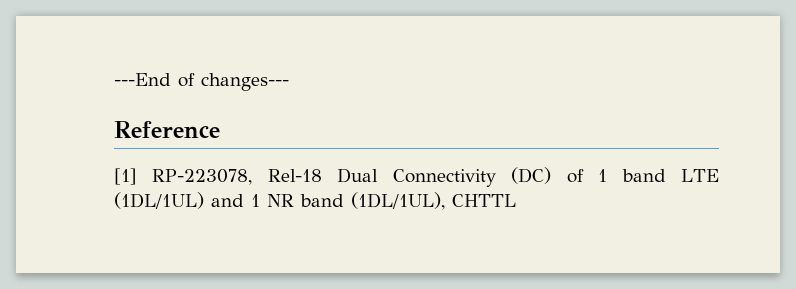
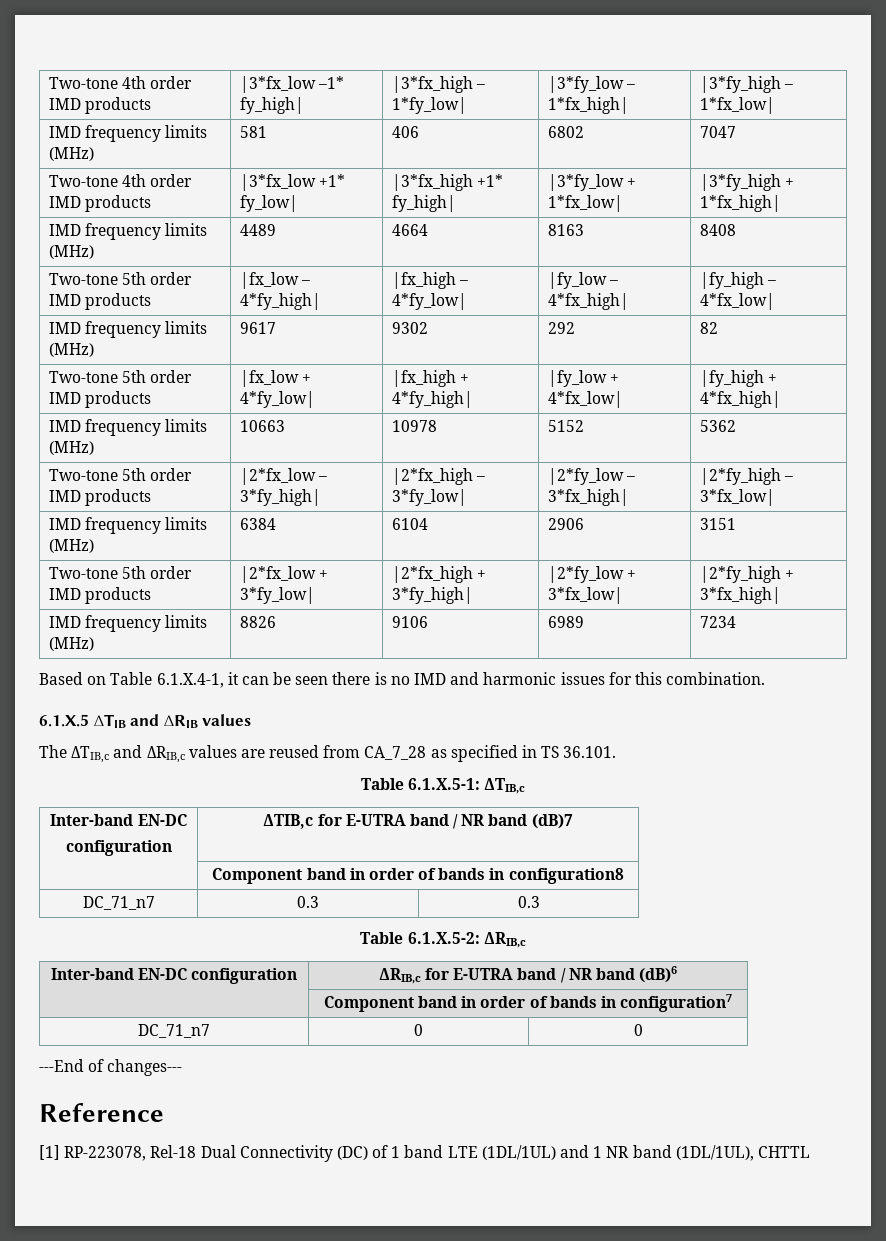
+ Two-tone 4th order IMD products | |3*fx_low –1* fy_high| | |3*fx_high – 1*fy_low| | |3*fy_low – 1*fx_high| | |3*fy_high – 1*fx_low|
+ IMD frequency limits (MHz) | 581 | 406 | 6802 | 7047
+ Two-tone 4th order IMD products | |3*fx_low +1* fy_low| | |3*fx_high +1* fy_high| | |3*fy_low + 1*fx_low| | |3*fy_high + 1*fx_high|
+ IMD frequency limits (MHz) | 4489 | 4664 | 8163 | 8408
+ Two-tone 5th order IMD products | |fx_low – 4*fy_high| | |fx_high – 4*fy_low| | |fy_low – 4*fx_high| | |fy_high – 4*fx_low|
+ IMD frequency limits (MHz) | 9617 | 9302 | 292 | 82
+ Two-tone 5th order IMD products | |fx_low + 4*fy_low| | |fx_high + 4*fy_high| | |fy_low + 4*fx_low| | |fy_high + 4*fx_high|
+ IMD frequency limits (MHz) | 10663 | 10978 | 5152 | 5362
+ Two-tone 5th order IMD products | |2*fx_low – 3*fy_high| | |2*fx_high – 3*fy_low| | |2*fy_low – 3*fx_high| | |2*fy_high – 3*fx_low|
+ IMD frequency limits (MHz) | 6384 | 6104 | 2906 | 3151
+ Two-tone 5th order IMD products | |2*fx_low + 3*fy_low| | |2*fx_high + 3*fy_high| | |2*fy_low + 3*fx_low| | |2*fy_high + 3*fx_high|
+ IMD frequency limits (MHz) | 8826 | 9106 | 6989 | 7234
+ Based on Table 6.1.X.4-1, it can be seen there is no IMD and harmonic issues for this combination.
+ 6.1.X.5 ∆TIB and ∆RIB values
+ The ΔTIB,c and ΔRIB,c values are reused from CA_7_28 as specified in TS 36.101.
+ Table 6.1.X.5-1: ΔTIB,c
+ Inter-band EN-DC
+ configuration | ΔTIB,c for E-UTRA band / NR band (dB)7
+ | Component band in order of bands in configuration8
+ DC_71_n7 | 0.3 | 0.3
+ Table 6.1.X.5-2: ΔRIB,c
+ Inter-band EN-DC configuration | ΔRIB,c for E-UTRA band / NR band (dB)6
+ | Component band in order of bands in configuration7
+ DC_71_n7 | 0 | 0

